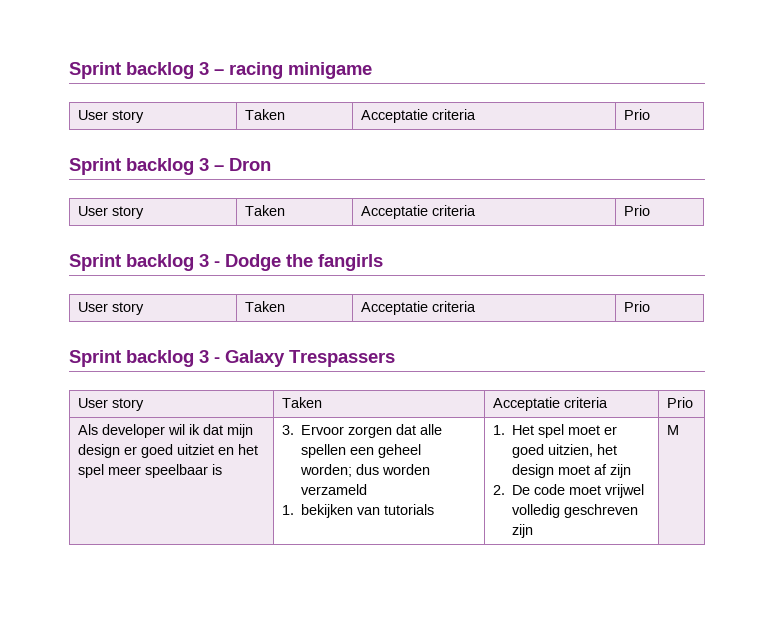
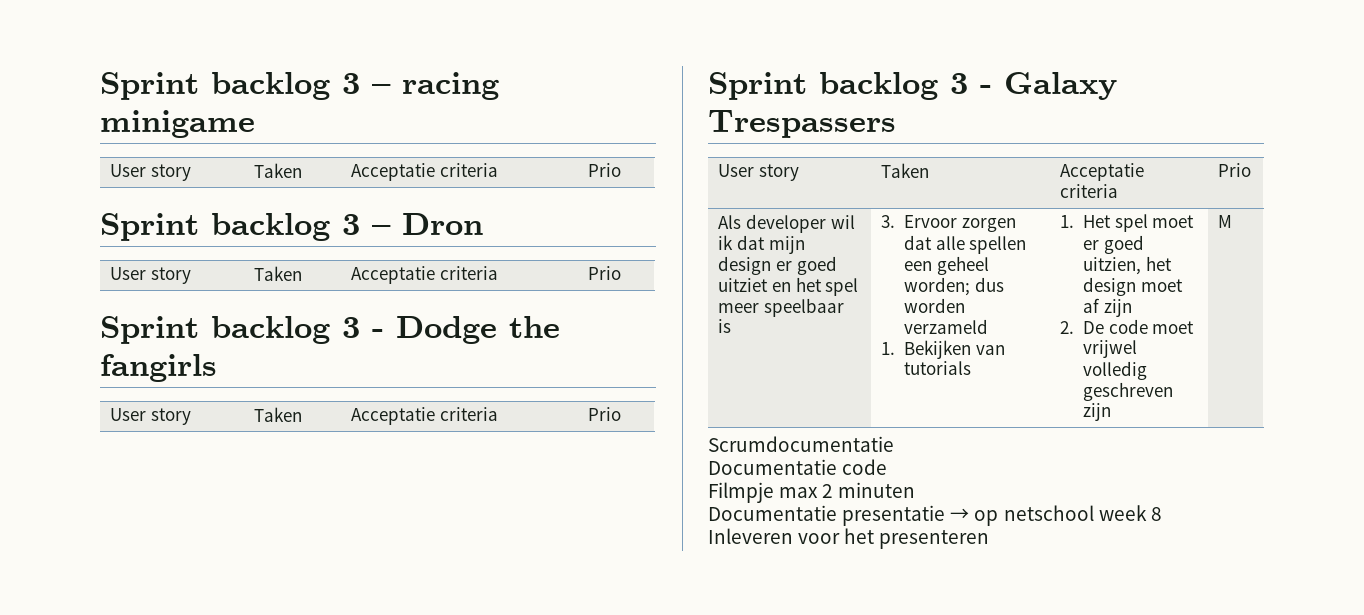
- 1. bekijken van tutorials
+ 1. Bekijken van tutorials
+ Scrumdocumentatie
+ Documentatie code
+ Filmpje max 2 minuten
+ Documentatie presentatie → op netschool week 8
+ Inleveren voor het presenteren

